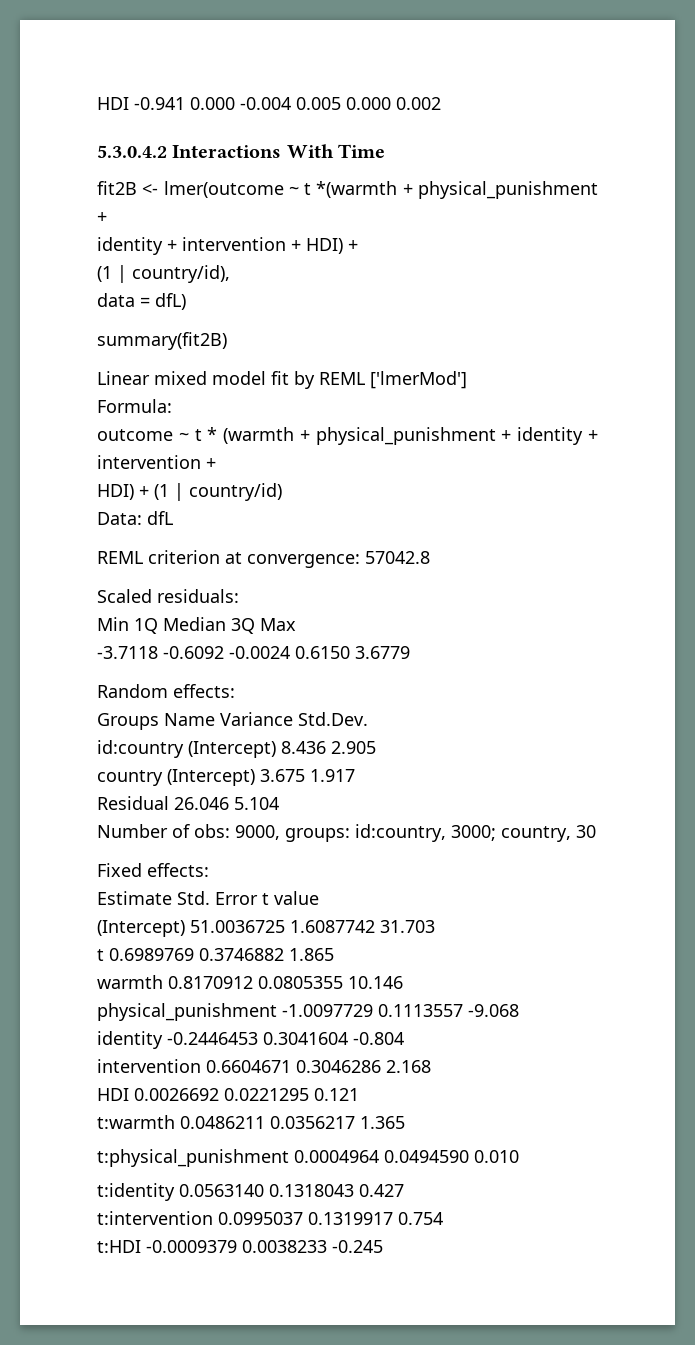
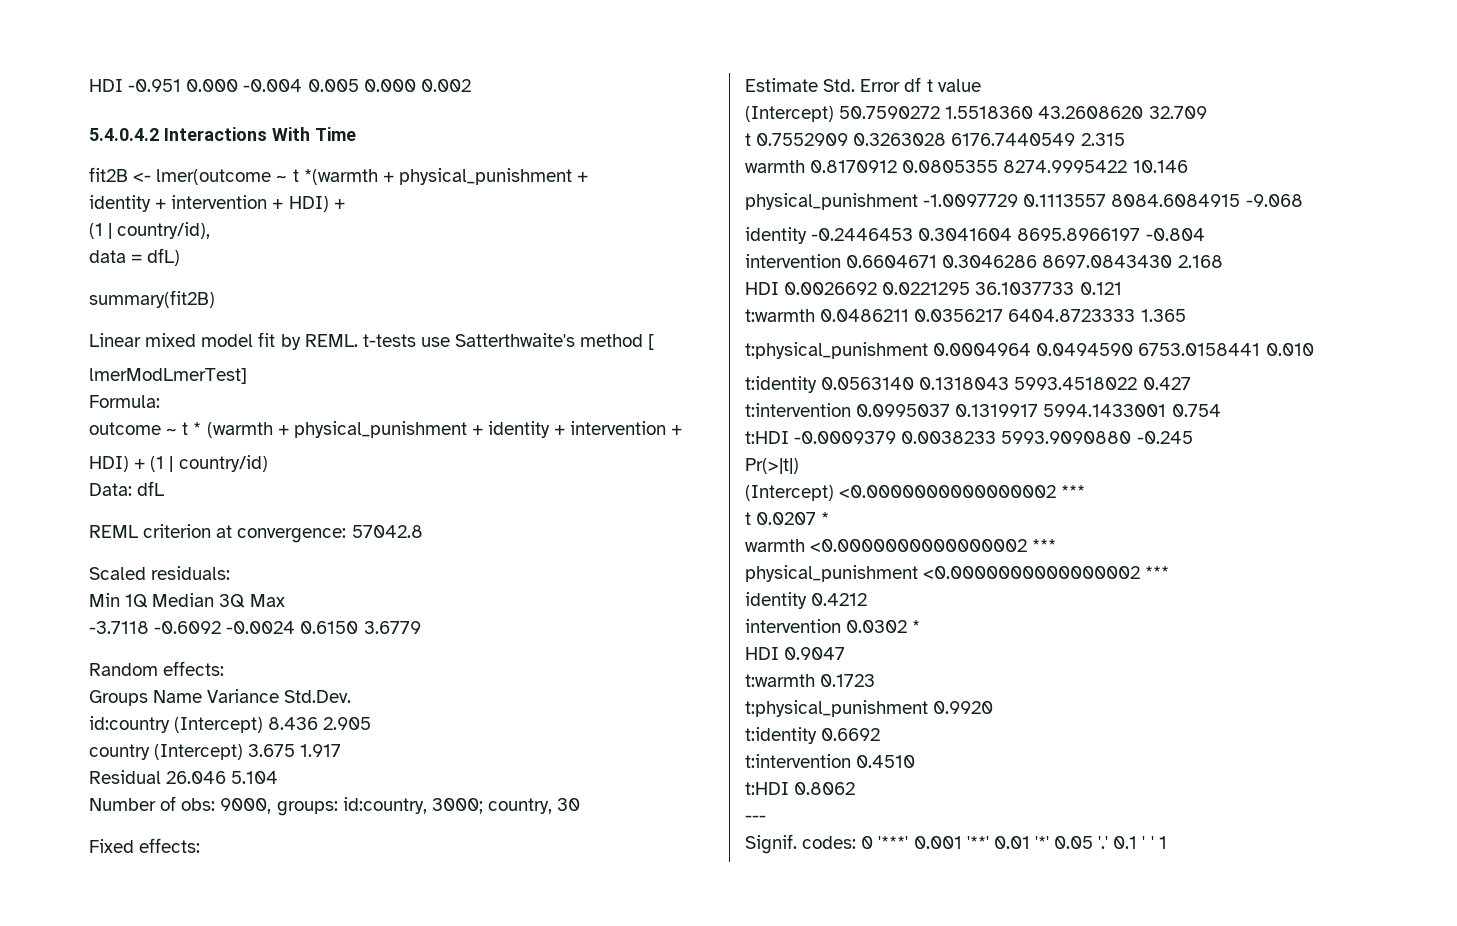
- HDI -0.941 0.000 -0.004 0.005 0.000 0.002
+ HDI -0.951 0.000 -0.004 0.005 0.000 0.002
- 5.3.0.4.2 Interactions With Time
+ 5.4.0.4.2 Interactions With Time
- Linear mixed model fit by REML ['lmerMod']
+ Linear mixed model fit by REML. t-tests use Satterthwaite's method [
+ lmerModLmerTest]
- Estimate Std. Error t value
+ Estimate Std. Error df t value
- (Intercept) 51.0036725 1.6087742 31.703
- t 0.6989769 0.3746882 1.865
+ (Intercept) 50.7590272 1.5518360 43.2608620 32.709
+ t 0.7552909 0.3263028 6176.7440549 2.315
- warmth 0.8170912 0.0805355 10.146
+ warmth 0.8170912 0.0805355 8274.9995422 10.146
- physical_punishment -1.0097729 0.1113557 -9.068
+ physical_punishment -1.0097729 0.1113557 8084.6084915 -9.068
- identity -0.2446453 0.3041604 -0.804
+ identity -0.2446453 0.3041604 8695.8966197 -0.804
- intervention 0.6604671 0.3046286 2.168
+ intervention 0.6604671 0.3046286 8697.0843430 2.168
- HDI 0.0026692 0.0221295 0.121
+ HDI 0.0026692 0.0221295 36.1037733 0.121
- t:warmth 0.0486211 0.0356217 1.365
+ t:warmth 0.0486211 0.0356217 6404.8723333 1.365
- t:physical_punishment 0.0004964 0.0494590 0.010
+ t:physical_punishment 0.0004964 0.0494590 6753.0158441 0.010
- t:identity 0.0563140 0.1318043 0.427
+ t:identity 0.0563140 0.1318043 5993.4518022 0.427
- t:intervention 0.0995037 0.1319917 0.754
+ t:intervention 0.0995037 0.1319917 5994.1433001 0.754
- t:HDI -0.0009379 0.0038233 -0.245
+ t:HDI -0.0009379 0.0038233 5993.9090880 -0.245
+ Pr(>|t|)
+ (Intercept) <0.0000000000000002 ***
+ t 0.0207 *
+ warmth <0.0000000000000002 ***
+ physical_punishment <0.0000000000000002 ***
+ identity 0.4212
+ intervention 0.0302 *
+ HDI 0.9047
+ t:warmth 0.1723
+ t:physical_punishment 0.9920
+ t:identity 0.6692
+ t:intervention 0.4510
+ t:HDI 0.8062
+ ---
+ Signif. codes: 0 '***' 0.001 '**' 0.01 '*' 0.05 '.' 0.1 ' ' 1

